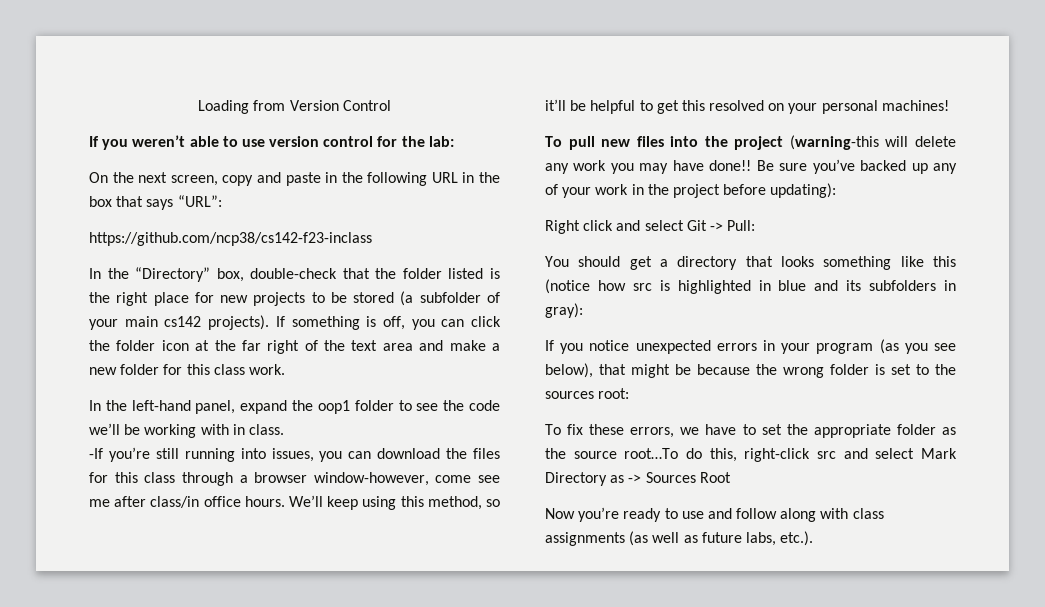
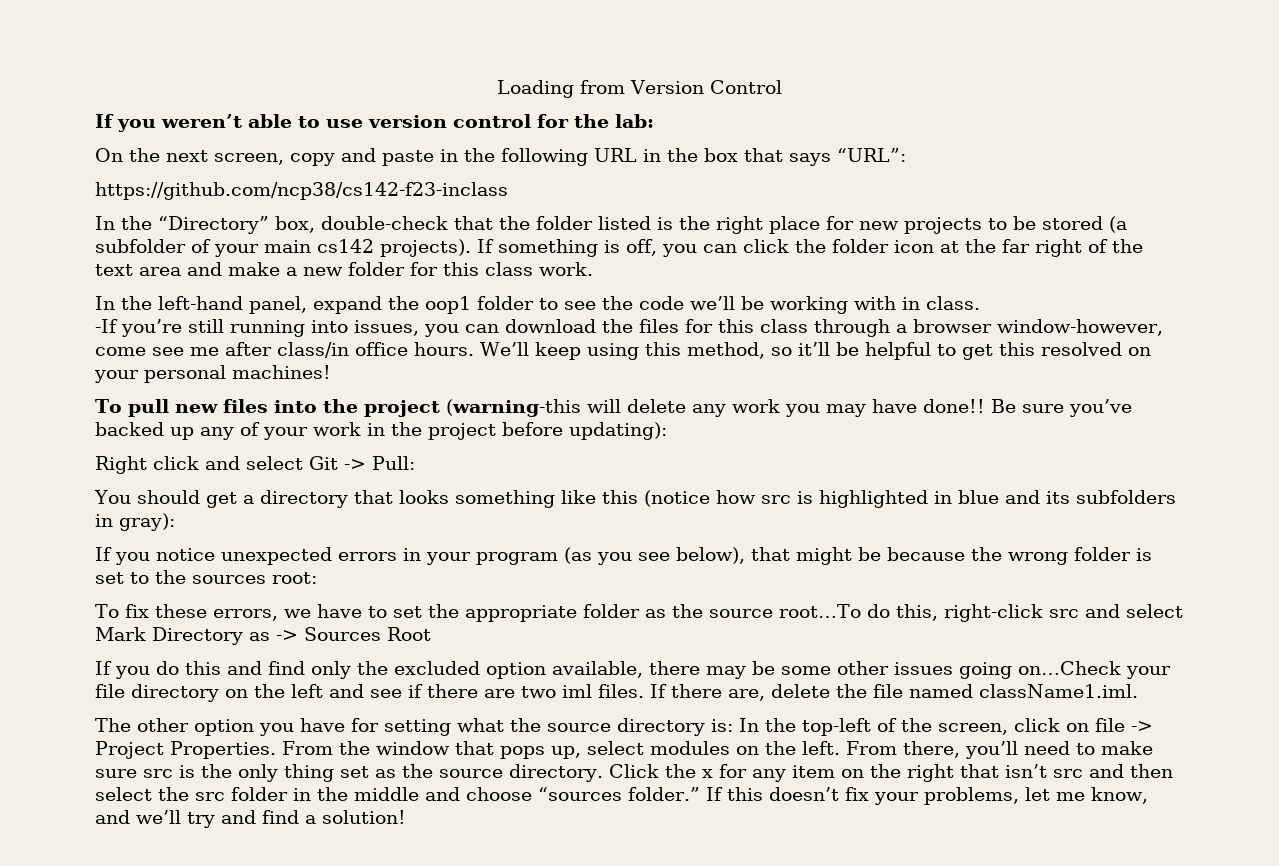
- Now you’re ready to use and follow along with class assignments (as well as future labs, etc.).
+ If you do this and find only the excluded option available, there may be some other issues going on…Check your file directory on the left and see if there are two iml files. If there are, delete the file named className1.iml.
+ The other option you have for setting what the source directory is: In the top-left of the screen, click on file -> Project Properties. From the window that pops up, select modules on the left. From there, you’ll need to make sure src is the only thing set as the source directory. Click the x for any item on the right that isn’t src and then select the src folder in the middle and choose “sources folder.” If this doesn’t fix your problems, let me know, and we’ll try and find a solution!

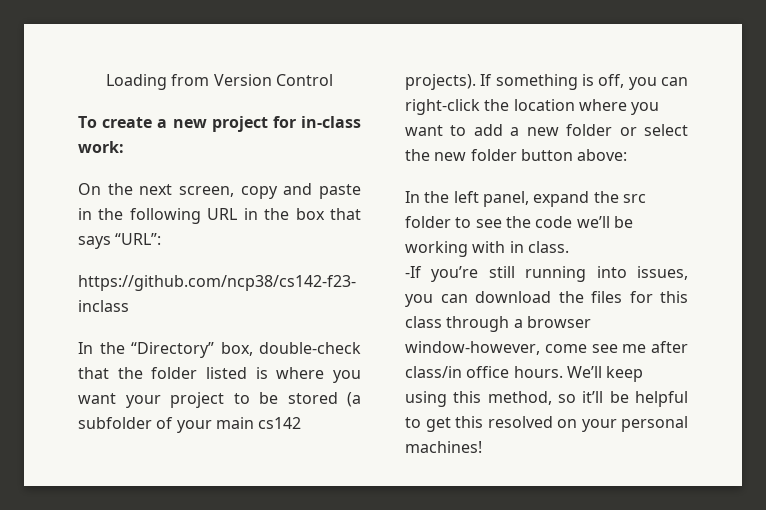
- If you weren’t able to use version control for the lab:
+ To create a new project for in-class work:
- In the “Directory” box, double-check that the folder listed is the right place for new projects to be stored (a subfolder of your main cs142 projects).
+ In the “Directory” box, double-check that the folder listed is where you want your project to be stored (a subfolder of your main cs142 projects).
- If something is off, you can click the folder icon at the far right of the text area and make a new folder for this class work.
- In the left-hand panel, expand the oop1 folder to see the code we’ll be working with in class.
+ If something is off, you can right-click the location where you want to add a new folder or select the new folder button above:
+ In the left panel, expand the src folder to see the code we’ll be working with in class.
- To pull new files into the project (warning-this will delete any work you may have done!! Be sure you’ve backed up any of your work in the project before updating):
- Right click and select Git -> Pull:
- You should get a directory that looks something like this (notice how src is highlighted in blue and its subfolders in gray):
- If you notice unexpected errors in your program (as you see below), that might be because the wrong folder is set to the sources root:
- To fix these errors, we have to set the appropriate folder as the source root…To do this, right-click src and select Mark Directory as -> Sources Root
- If you do this and find only the excluded option available, there may be some other issues going on…Check your file directory on the left and see if there are two iml files. If there are, delete the file named className1.iml.
- The other option you have for setting what the source directory is: In the top-left of the screen, click on file -> Project Properties. From the window that pops up, select modules on the left. From there, you’ll need to make sure src is the only thing set as the source directory. Click the x for any item on the right that isn’t src and then select the src folder in the middle and choose “sources folder.” If this doesn’t fix your problems, let me know, and we’ll try and find a solution!

